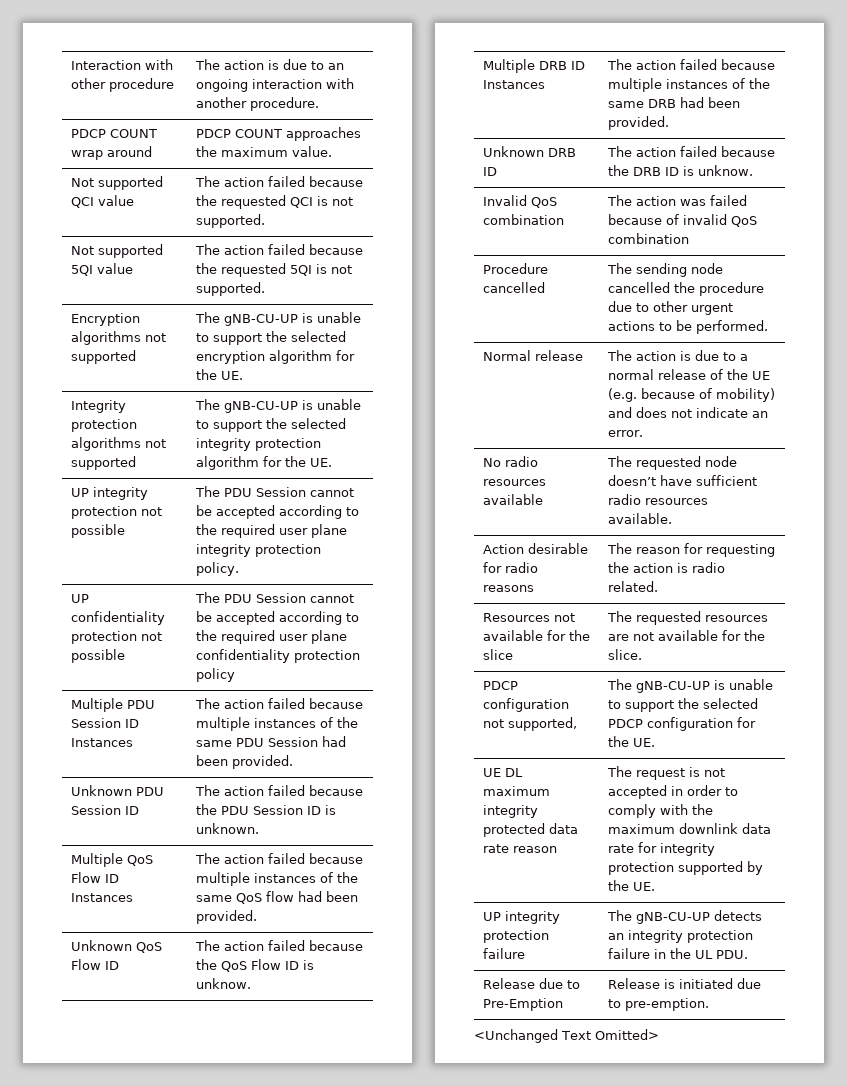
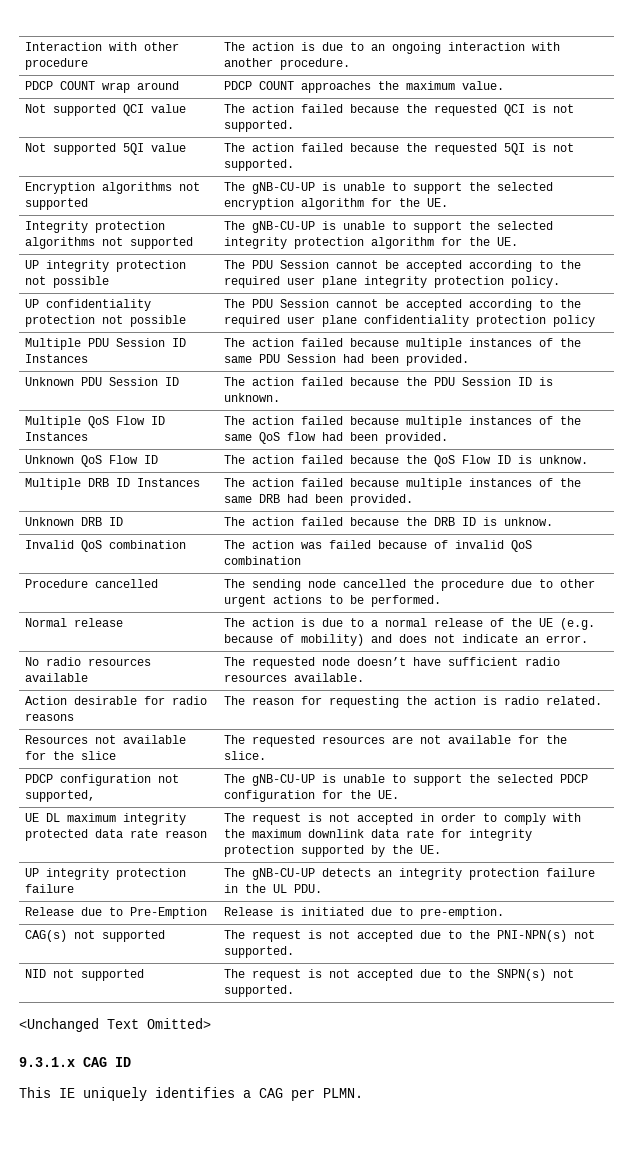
+ CAG(s) not supported | The request is not accepted due to the PNI-NPN(s) not supported.
+ NID not supported | The request is not accepted due to the SNPN(s) not supported.
  <Unchanged Text Omitted>
+ 9.3.1.x CAG ID
+ This IE uniquely identifies a CAG per PLMN.

